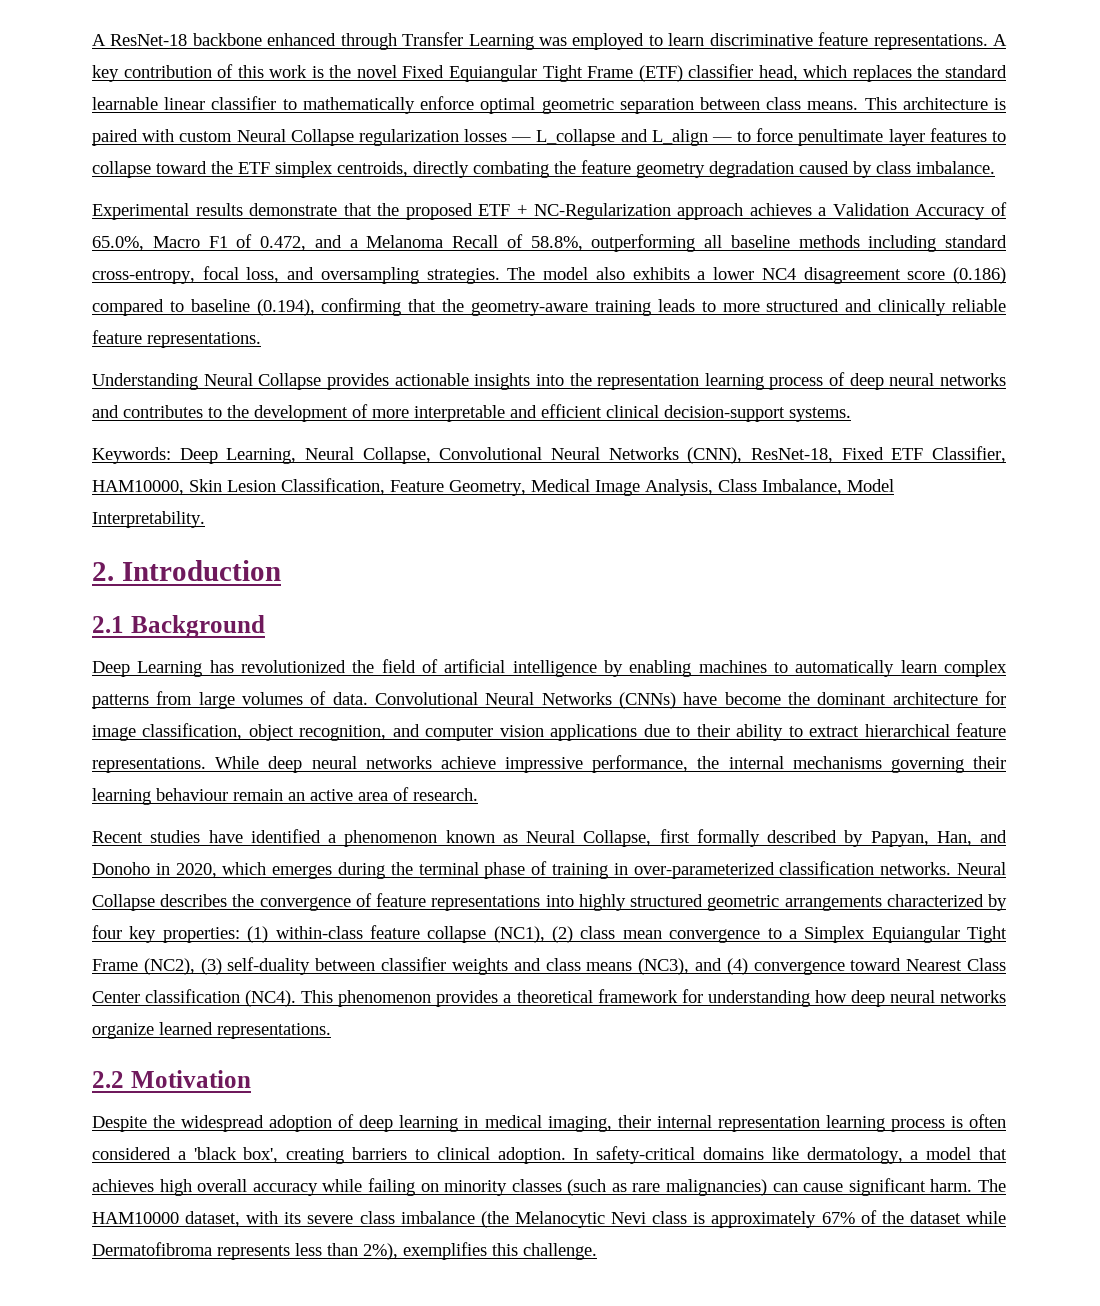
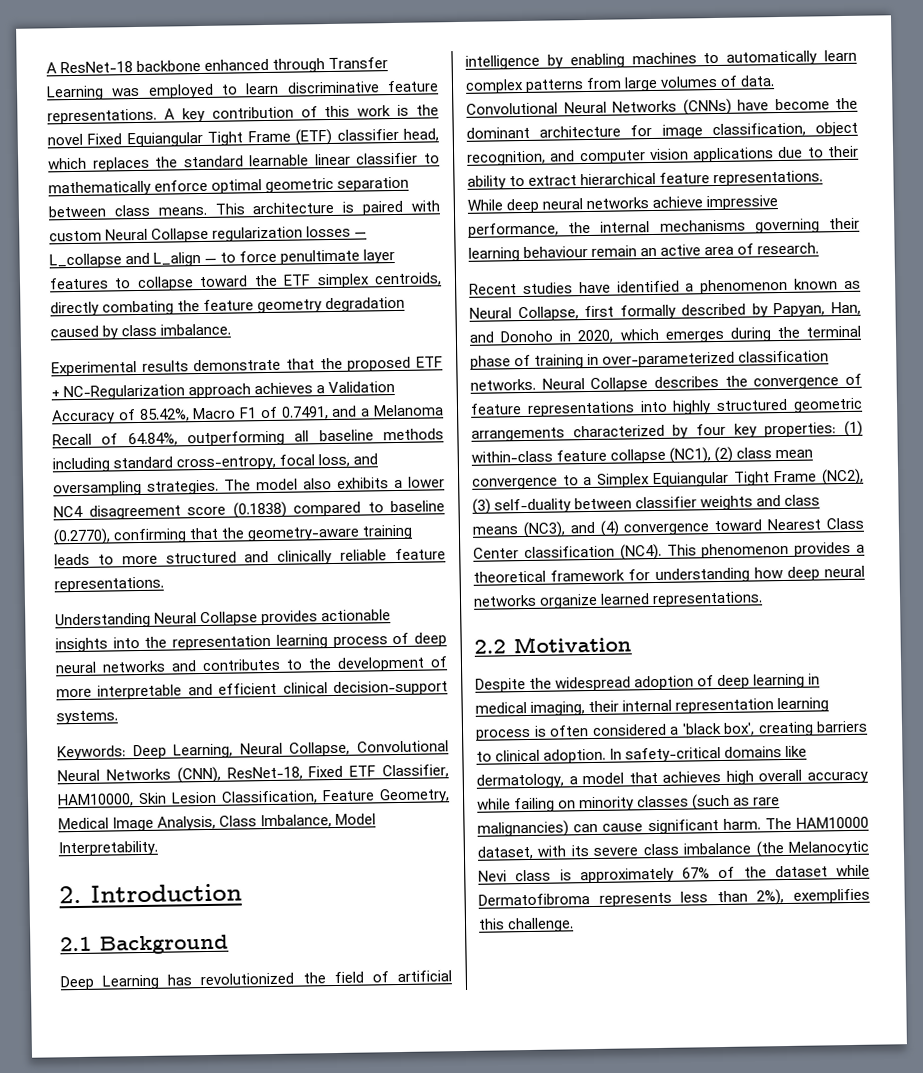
- Experimental results demonstrate that the proposed ETF + NC-Regularization approach achieves a Validation Accuracy of 65.0%, Macro F1 of 0.472, and a Melanoma Recall of 58.8%, outperforming all baseline methods including standard cross-entropy, focal loss, and oversampling strategies.
+ Experimental results demonstrate that the proposed ETF + NC-Regularization approach achieves a Validation Accuracy of 85.42%, Macro F1 of 0.7491, and a Melanoma Recall of 64.84%, outperforming all baseline methods including standard cross-entropy, focal loss, and oversampling strategies.
- The model also exhibits a lower NC4 disagreement score (0.186) compared to baseline (0.194), confirming that the geometry-aware training leads to more structured and clinically reliable feature representations.
+ The model also exhibits a lower NC4 disagreement score (0.1838) compared to baseline (0.2770), confirming that the geometry-aware training leads to more structured and clinically reliable feature representations.

